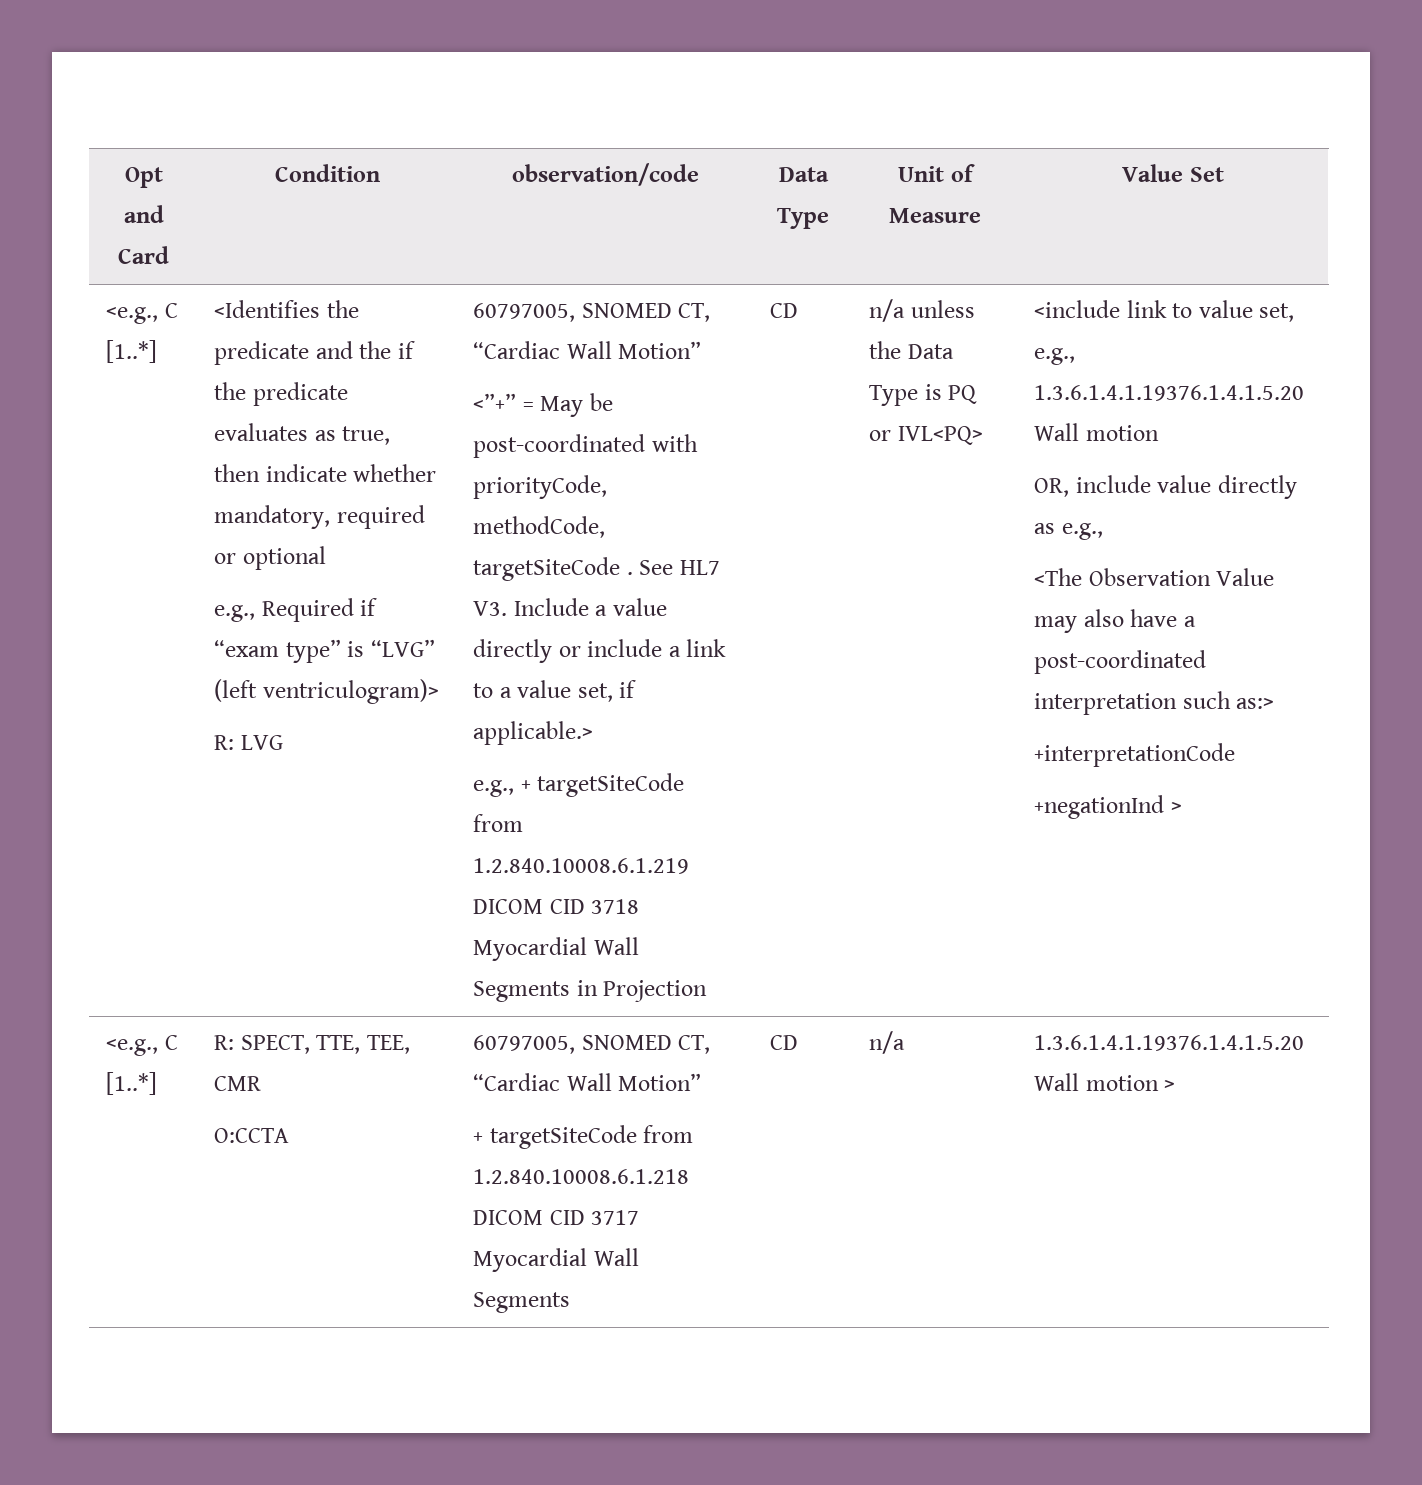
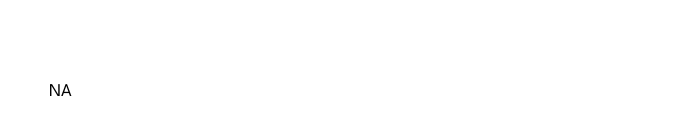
- Opt and Card | Condition | observation/code | Data Type | Unit of Measure | Value Set
- <e.g., C [1..*] | <Identifies the predicate and the if the predicate evaluates as true, then indicate whether mandatory, required or optional
- e.g., Required if “exam type” is “LVG” (left ventriculogram)>
- R: LVG | 60797005, SNOMED CT, “Cardiac Wall Motion”
- <”+” = May be post-coordinated with priorityCode, methodCode, targetSiteCode . See HL7 V3. Include a value directly or include a link to a value set, if applicable.>
- e.g., + targetSiteCode from 1.2.840.10008.6.1.219 DICOM CID 3718 Myocardial Wall Segments in Projection | CD | n/a unless the Data Type is PQ or IVL<PQ> | <include link to value set, e.g., 1.3.6.1.4.1.19376.1.4.1.5.20 Wall motion
- OR, include value directly as e.g.,
- <The Observation Value may also have a post-coordinated interpretation such as:>
- +interpretationCode
- +negationInd >
- <e.g., C [1..*] | R: SPECT, TTE, TEE, CMR
- O:CCTA | 60797005, SNOMED CT, “Cardiac Wall Motion”
- + targetSiteCode from 1.2.840.10008.6.1.218 DICOM CID 3717 Myocardial Wall Segments | CD | n/a | 1.3.6.1.4.1.19376.1.4.1.5.20 Wall motion >
+ NA

